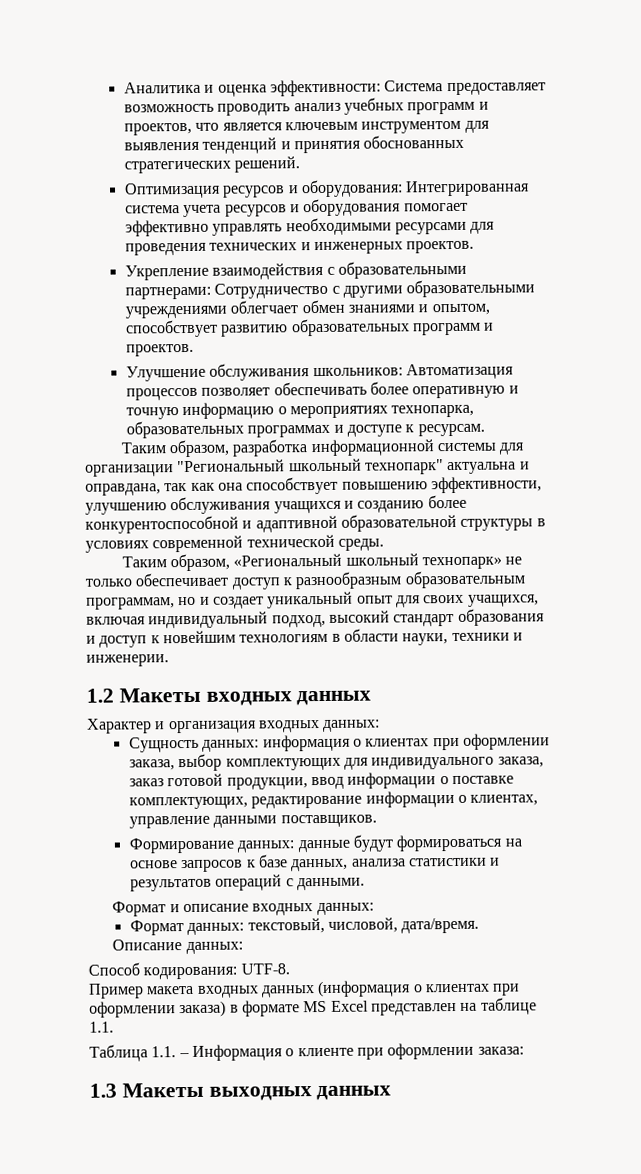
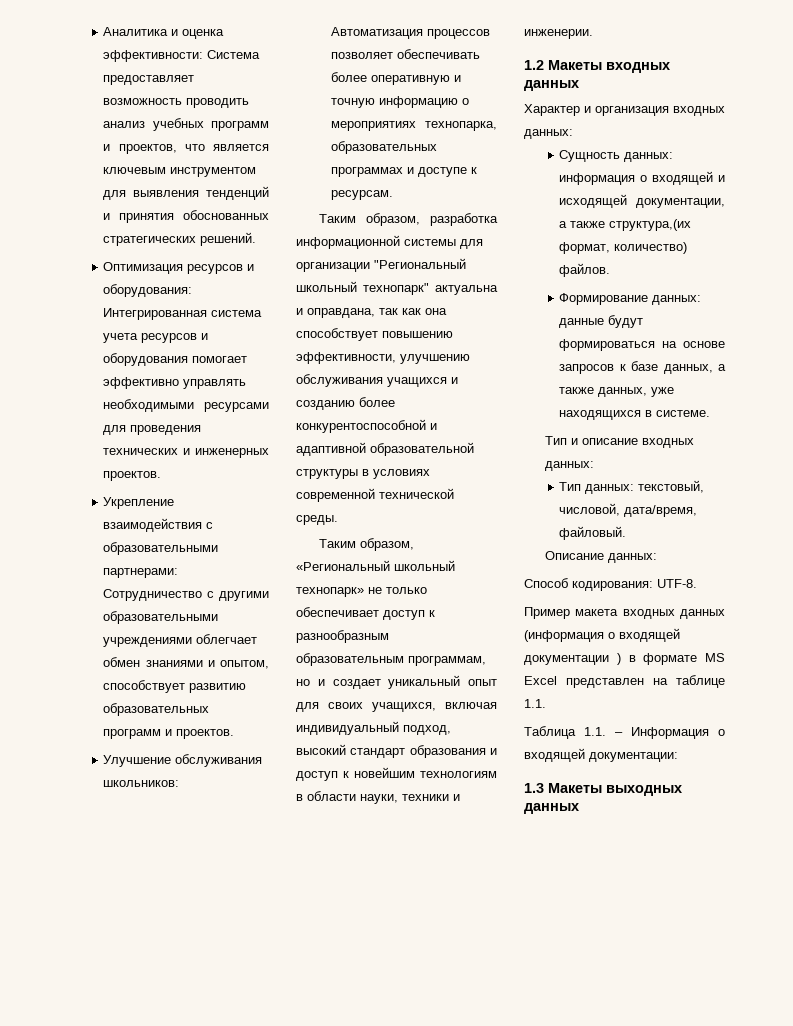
- Сущность данных: информация о клиентах при оформлении заказа, выбор комплектующих для индивидуального заказа, заказ готовой продукции, ввод информации о поставке комплектующих, редактирование информации о клиентах, управление данными поставщиков.
+ Сущность данных: информация о входящей и исходящей документации, а также структура,(их формат, количество) файлов.
- Формирование данных: данные будут формироваться на основе запросов к базе данных, анализа статистики и результатов операций с данными.
- Формат и описание входных данных:
+ Формирование данных: данные будут формироваться на основе запросов к базе данных, а также данных, уже находящихся в системе.
+ Тип и описание входных данных:
- Формат данных: текстовый, числовой, дата/время.
+ Тип данных: текстовый, числовой, дата/время, файловый.
- Пример макета входных данных (информация о клиентах при оформлении заказа) в формате MS Excel представлен на таблице 1.1.
+ Пример макета входных данных (информация о входящей документации ) в формате MS Excel представлен на таблице 1.1.
- Таблица 1.1. – Информация о клиенте при оформлении заказа:
+ Таблица 1.1. – Информация о входящей документации:

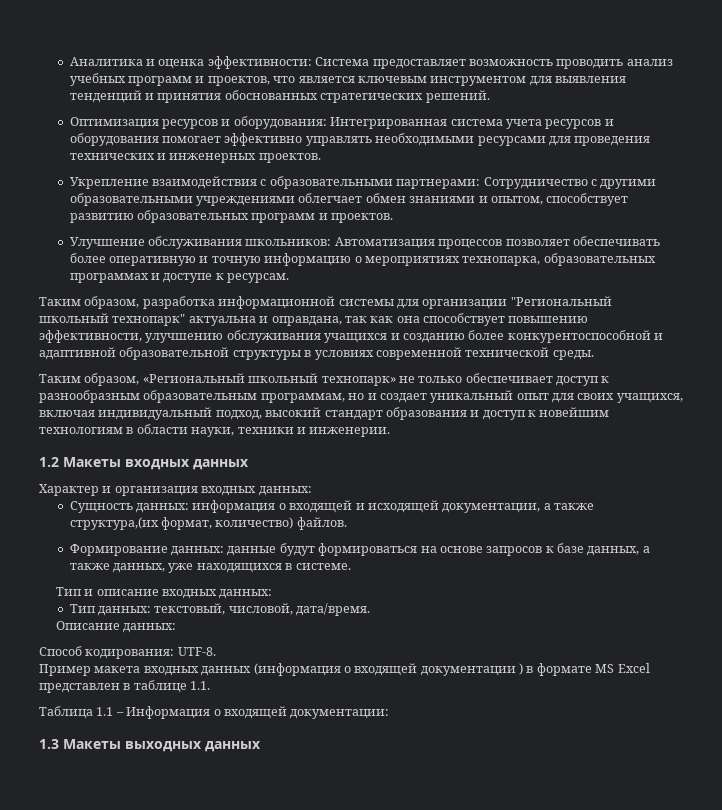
- Тип данных: текстовый, числовой, дата/время, файловый.
+ Тип данных: текстовый, числовой, дата/время.
- Пример макета входных данных (информация о входящей документации ) в формате MS Excel представлен на таблице 1.1.
+ Пример макета входных данных (информация о входящей документации ) в формате MS Excel представлен в таблице 1.1.
- Таблица 1.1. – Информация о входящей документации:
+ Таблица 1.1 – Информация о входящей документации:

